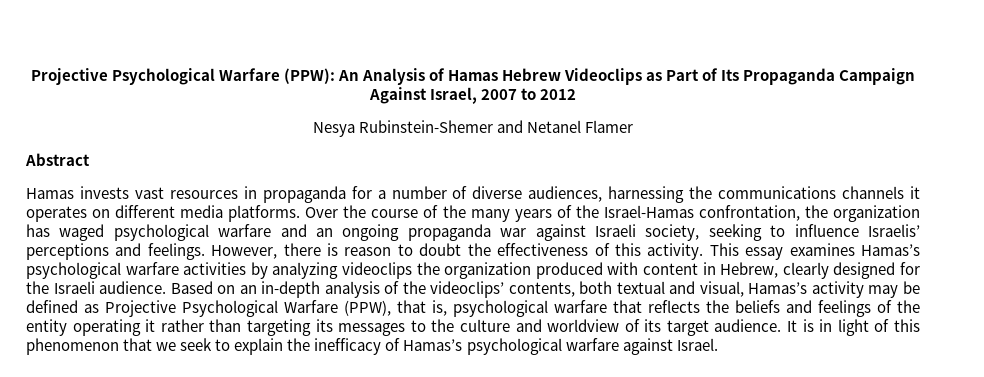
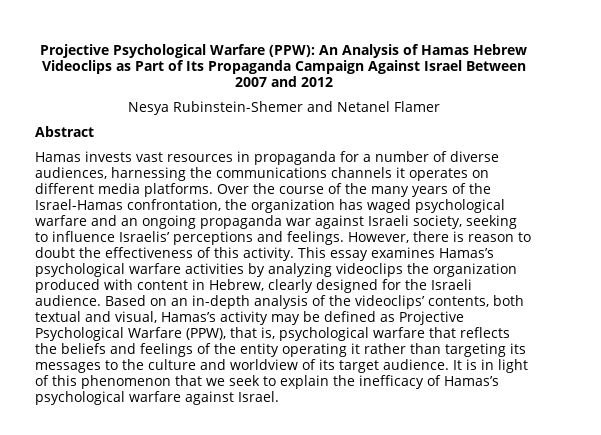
- Projective Psychological Warfare (PPW): An Analysis of Hamas Hebrew Videoclips as Part of Its Propaganda Campaign Against Israel, 2007 to 2012
+ Projective Psychological Warfare (PPW): An Analysis of Hamas Hebrew Videoclips as Part of Its Propaganda Campaign Against Israel Between 2007 and 2012

